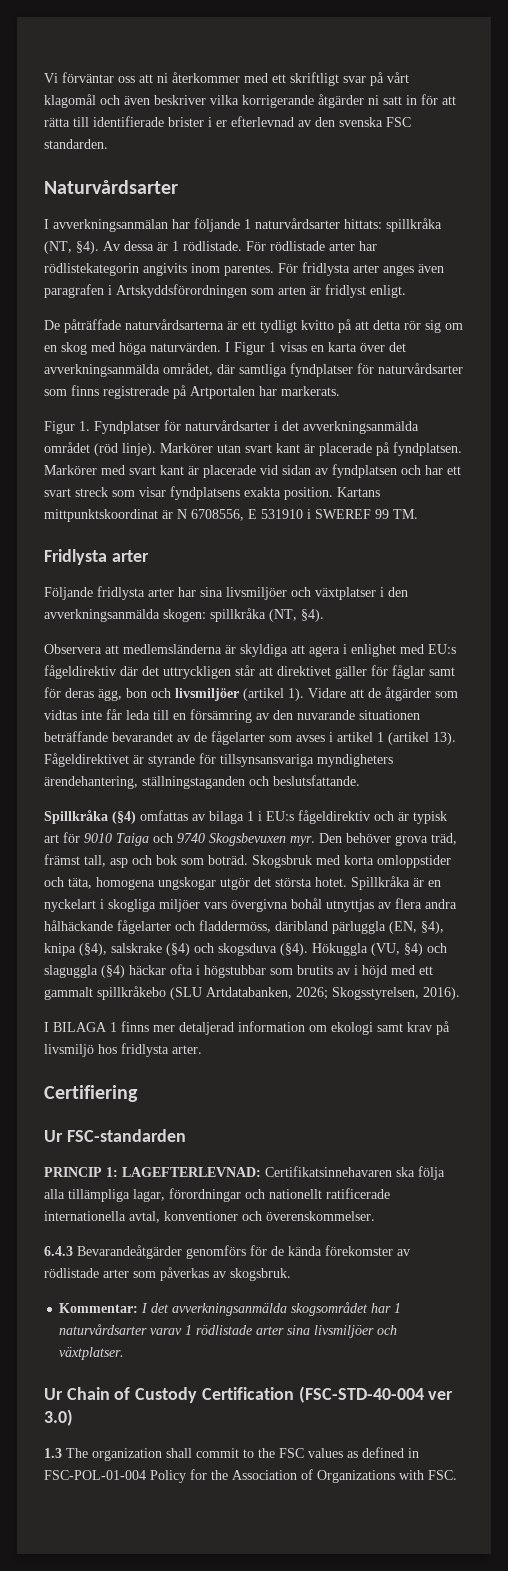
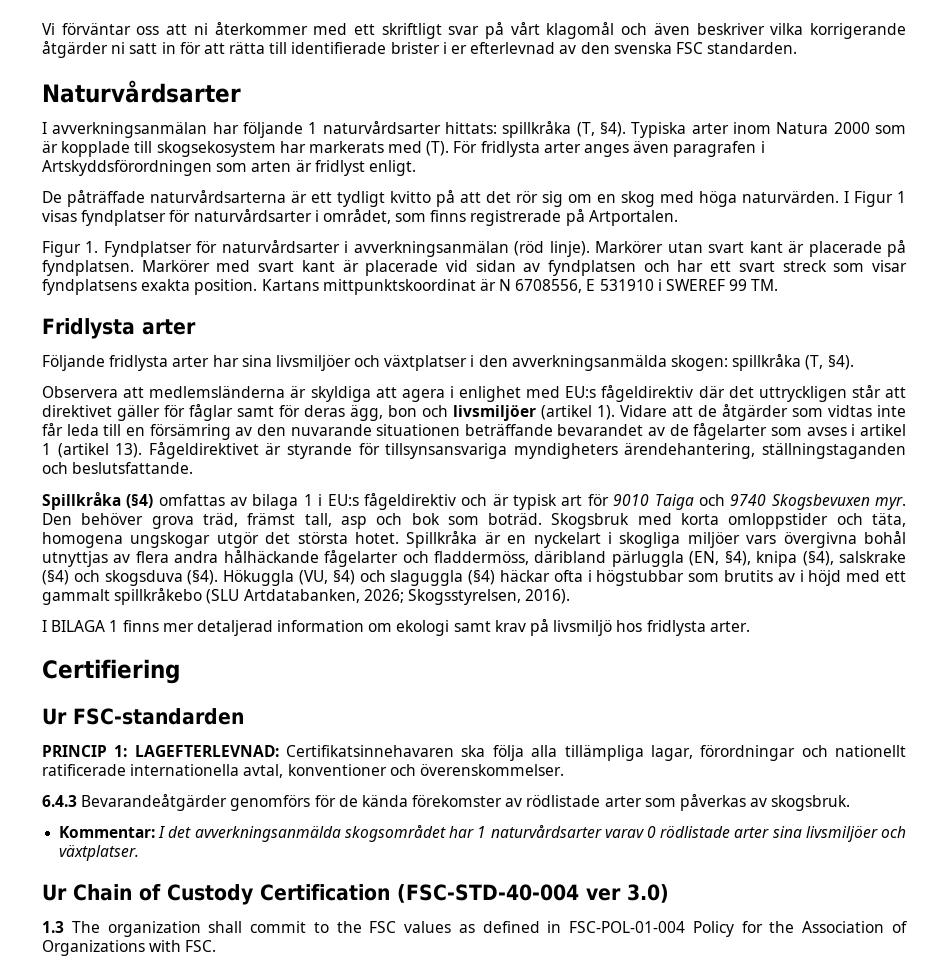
- I avverkningsanmälan har följande 1 naturvårdsarter hittats: spillkråka (NT, §4). Av dessa är 1 rödlistade. För rödlistade arter har rödlistekategorin angivits inom parentes. För fridlysta arter anges även paragrafen i Artskyddsförordningen som arten är fridlyst enligt.
+ I avverkningsanmälan har följande 1 naturvårdsarter hittats: spillkråka (T, §4). Typiska arter inom Natura 2000 som är kopplade till skogsekosystem har markerats med (T). För fridlysta arter anges även paragrafen i Artskyddsförordningen som arten är fridlyst enligt.
- De påträffade naturvårdsarterna är ett tydligt kvitto på att detta rör sig om en skog med höga naturvärden.
+ De påträffade naturvårdsarterna är ett tydligt kvitto på att det rör sig om en skog med höga naturvärden.
- I Figur 1 visas en karta över det avverkningsanmälda området, där samtliga fyndplatser för naturvårdsarter som finns registrerade på Artportalen har markerats.
+ I Figur 1 visas fyndplatser för naturvårdsarter i området, som finns registrerade på Artportalen.
- Figur 1. Fyndplatser för naturvårdsarter i det avverkningsanmälda området (röd linje).
+ Figur 1. Fyndplatser för naturvårdsarter i avverkningsanmälan (röd linje).
- Följande fridlysta arter har sina livsmiljöer och växtplatser i den avverkningsanmälda skogen: spillkråka (NT, §4).
+ Följande fridlysta arter har sina livsmiljöer och växtplatser i den avverkningsanmälda skogen: spillkråka (T, §4).
- Kommentar: I det avverkningsanmälda skogsområdet har 1 naturvårdsarter varav 1 rödlistade arter sina livsmiljöer och växtplatser.
+ Kommentar: I det avverkningsanmälda skogsområdet har 1 naturvårdsarter varav 0 rödlistade arter sina livsmiljöer och växtplatser.

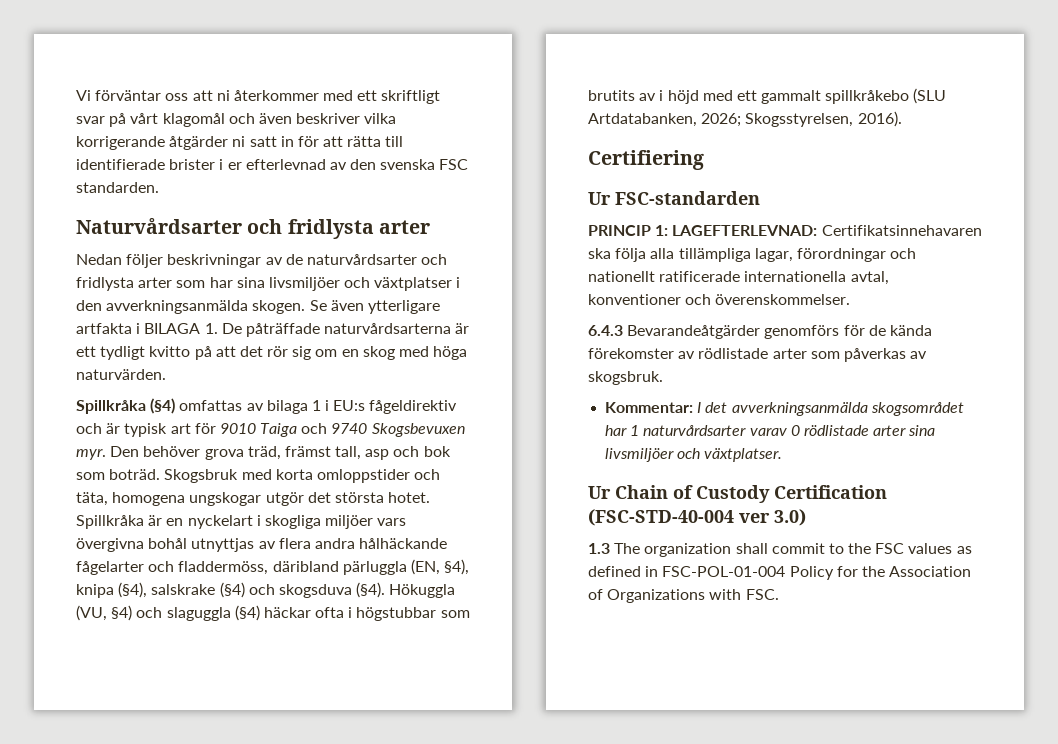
- Naturvårdsarter
- I avverkningsanmälan har följande 1 naturvårdsarter hittats: spillkråka (T, §4). Typiska arter inom Natura 2000 som är kopplade till skogsekosystem har markerats med (T). För fridlysta arter anges även paragrafen i Artskyddsförordningen som arten är fridlyst enligt.
- De påträffade naturvårdsarterna är ett tydligt kvitto på att det rör sig om en skog med höga naturvärden. I Figur 1 visas fyndplatser för naturvårdsarter i området, som finns registrerade på Artportalen.
- Figur 1. Fyndplatser för naturvårdsarter i avverkningsanmälan (röd linje). Markörer utan svart kant är placerade på fyndplatsen. Markörer med svart kant är placerade vid sidan av fyndplatsen och har ett svart streck som visar fyndplatsens exakta position. Kartans mittpunktskoordinat är N 6708556, E 531910 i SWEREF 99 TM.
- Fridlysta arter
- Följande fridlysta arter har sina livsmiljöer och växtplatser i den avverkningsanmälda skogen: spillkråka (T, §4).
- Observera att medlemsländerna är skyldiga att agera i enlighet med EU:s fågeldirektiv där det uttryckligen står att direktivet gäller för fåglar samt för deras ägg, bon och livsmiljöer (artikel 1). Vidare att de åtgärder som vidtas inte får leda till en försämring av den nuvarande situationen beträffande bevarandet av de fågelarter som avses i artikel 1 (artikel 13). Fågeldirektivet är styrande för tillsynsansvariga myndigheters ärendehantering, ställningstaganden och beslutsfattande.
+ Naturvårdsarter och fridlysta arter
+ Nedan följer beskrivningar av de naturvårdsarter och fridlysta arter som har sina livsmiljöer och växtplatser i den avverkningsanmälda skogen. Se även ytterligare artfakta i BILAGA 1. De påträffade naturvårdsarterna är ett tydligt kvitto på att det rör sig om en skog med höga naturvärden.
- I BILAGA 1 finns mer detaljerad information om ekologi samt krav på livsmiljö hos fridlysta arter.

